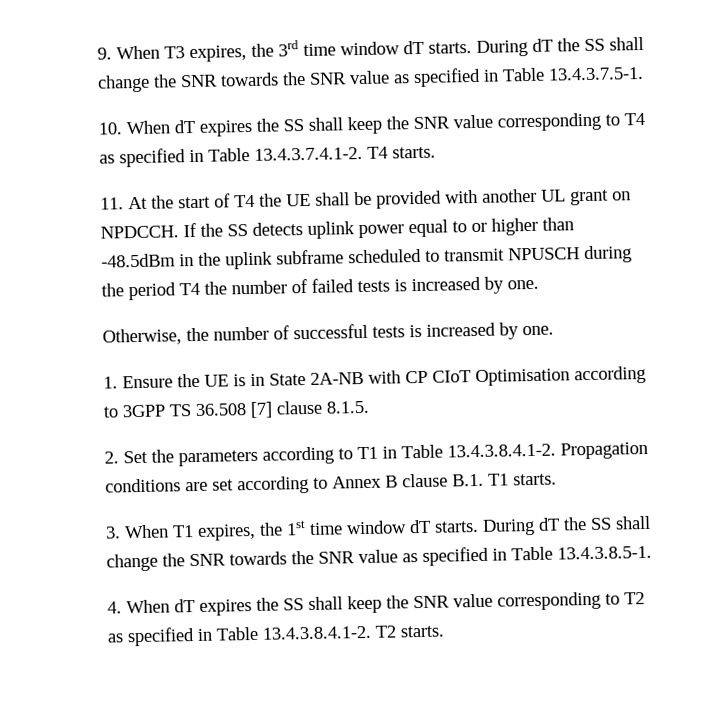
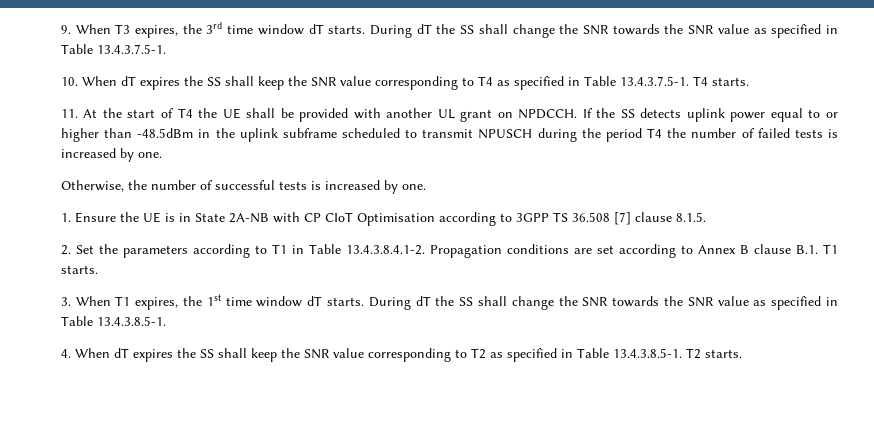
- 10. When dT expires the SS shall keep the SNR value corresponding to T4 as specified in Table 13.4.3.7.4.1-2. T4 starts.
+ 10. When dT expires the SS shall keep the SNR value corresponding to T4 as specified in Table 13.4.3.7.5-1. T4 starts.
- 4. When dT expires the SS shall keep the SNR value corresponding to T2 as specified in Table 13.4.3.8.4.1-2. T2 starts.
+ 4. When dT expires the SS shall keep the SNR value corresponding to T2 as specified in Table 13.4.3.8.5-1. T2 starts.

